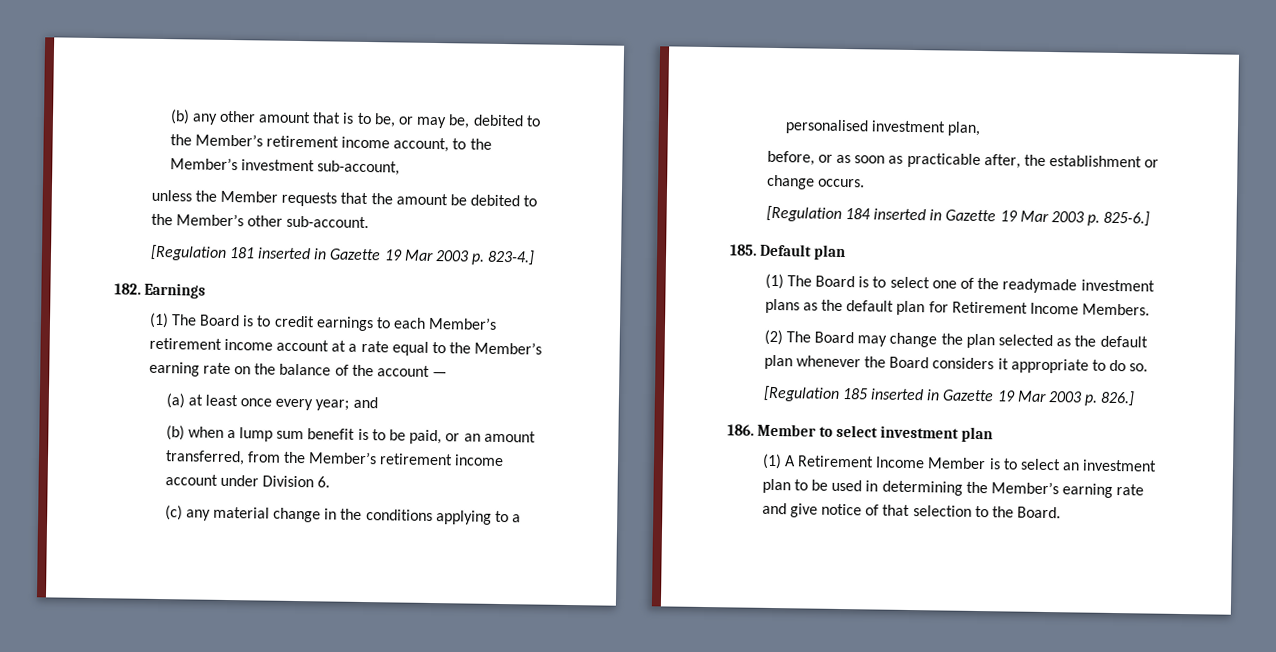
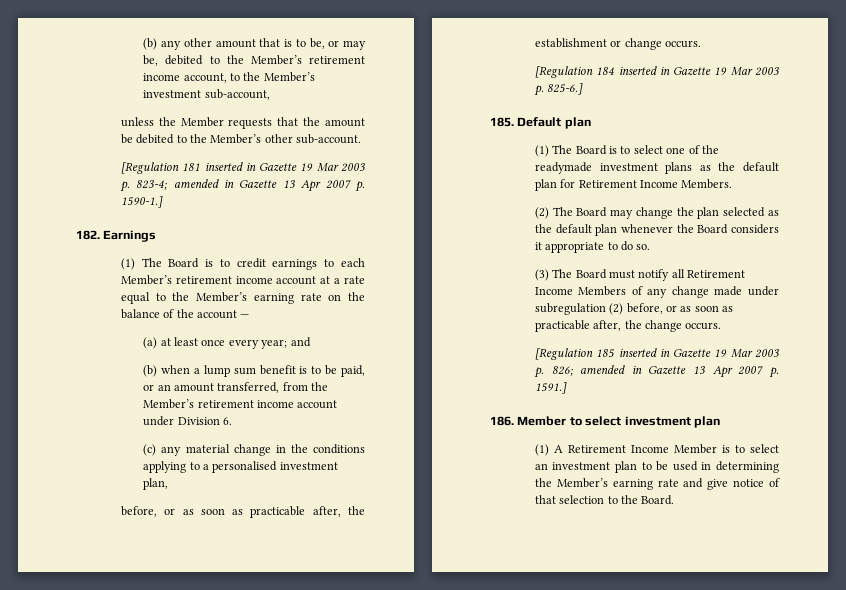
- [Regulation 181 inserted in Gazette 19 Mar 2003 p. 823-4.]
+ [Regulation 181 inserted in Gazette 19 Mar 2003 p. 823-4; amended in Gazette 13 Apr 2007 p. 1590-1.]
+ (3) The Board must notify all Retirement Income Members of any change made under subregulation (2) before, or as soon as practicable after, the change occurs.
- [Regulation 185 inserted in Gazette 19 Mar 2003 p. 826.]
+ [Regulation 185 inserted in Gazette 19 Mar 2003 p. 826; amended in Gazette 13 Apr 2007 p. 1591.]

